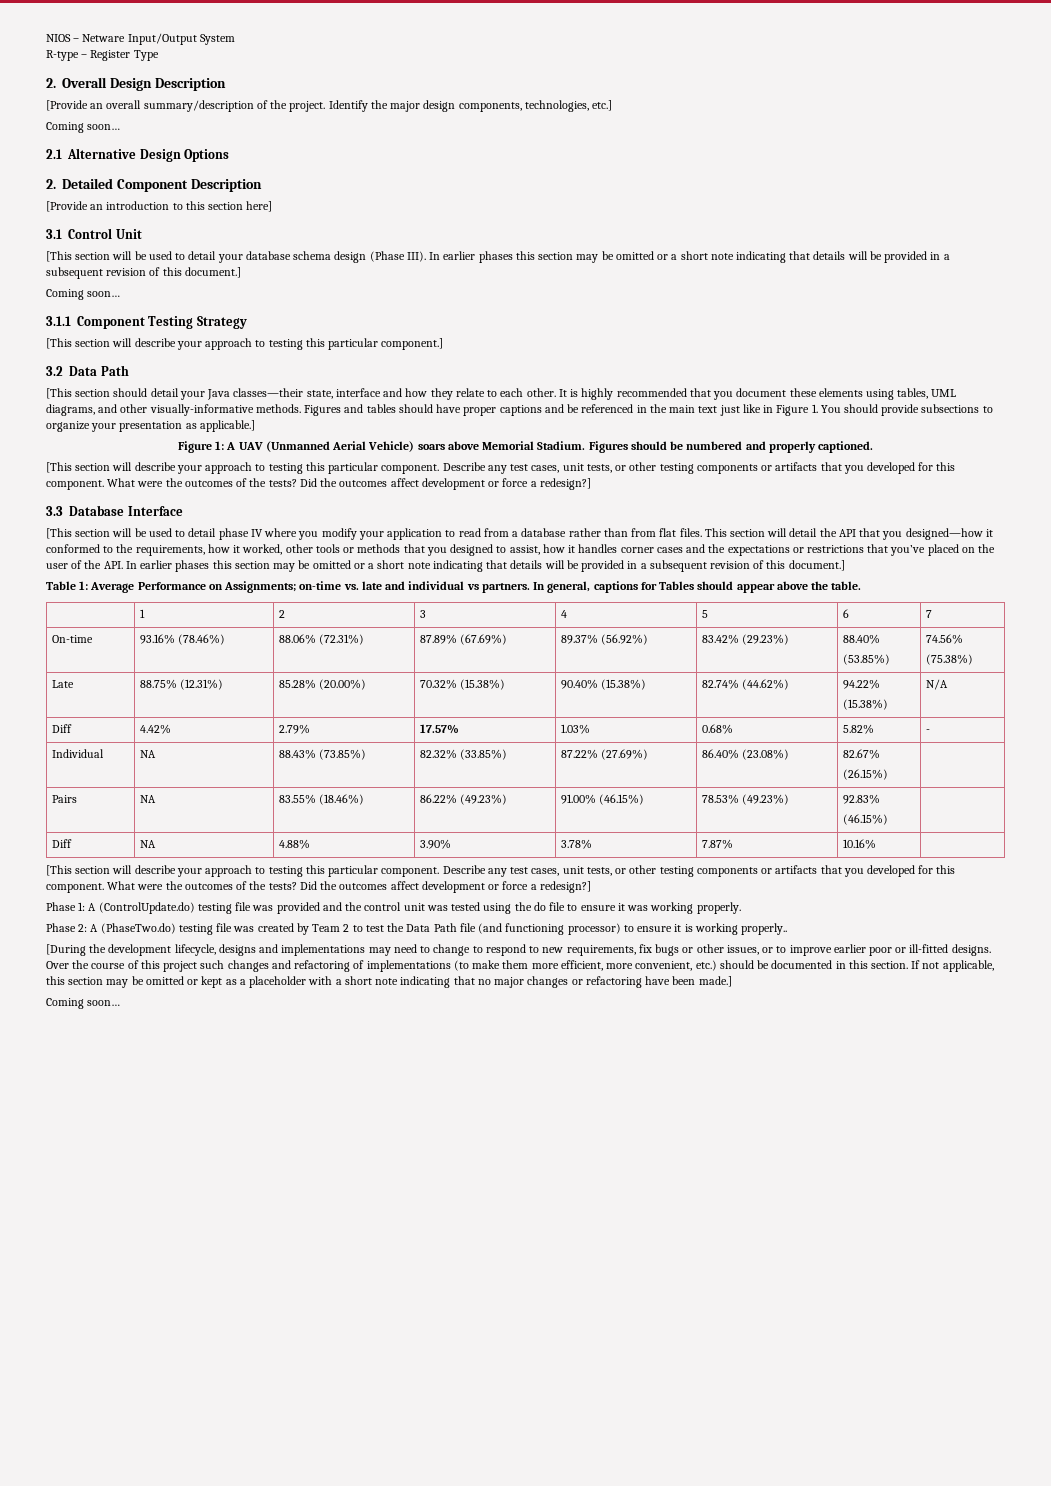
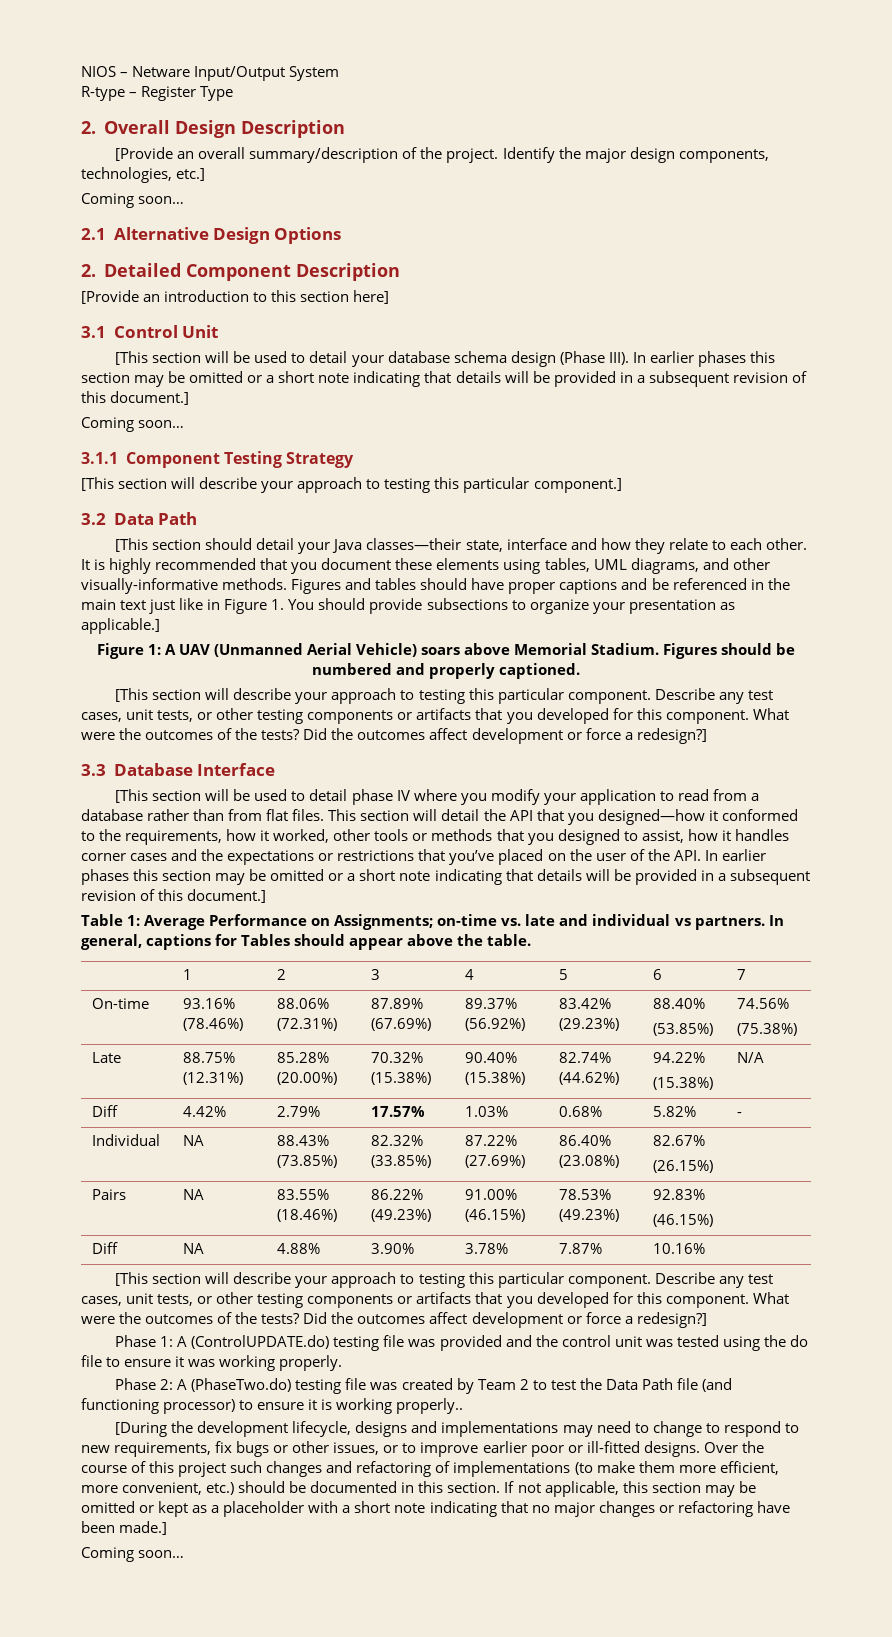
- Phase 1: A (ControlUpdate.do) testing file was provided and the control unit was tested using the do file to ensure it was working properly.
+ Phase 1: A (ControlUPDATE.do) testing file was provided and the control unit was tested using the do file to ensure it was working properly.

